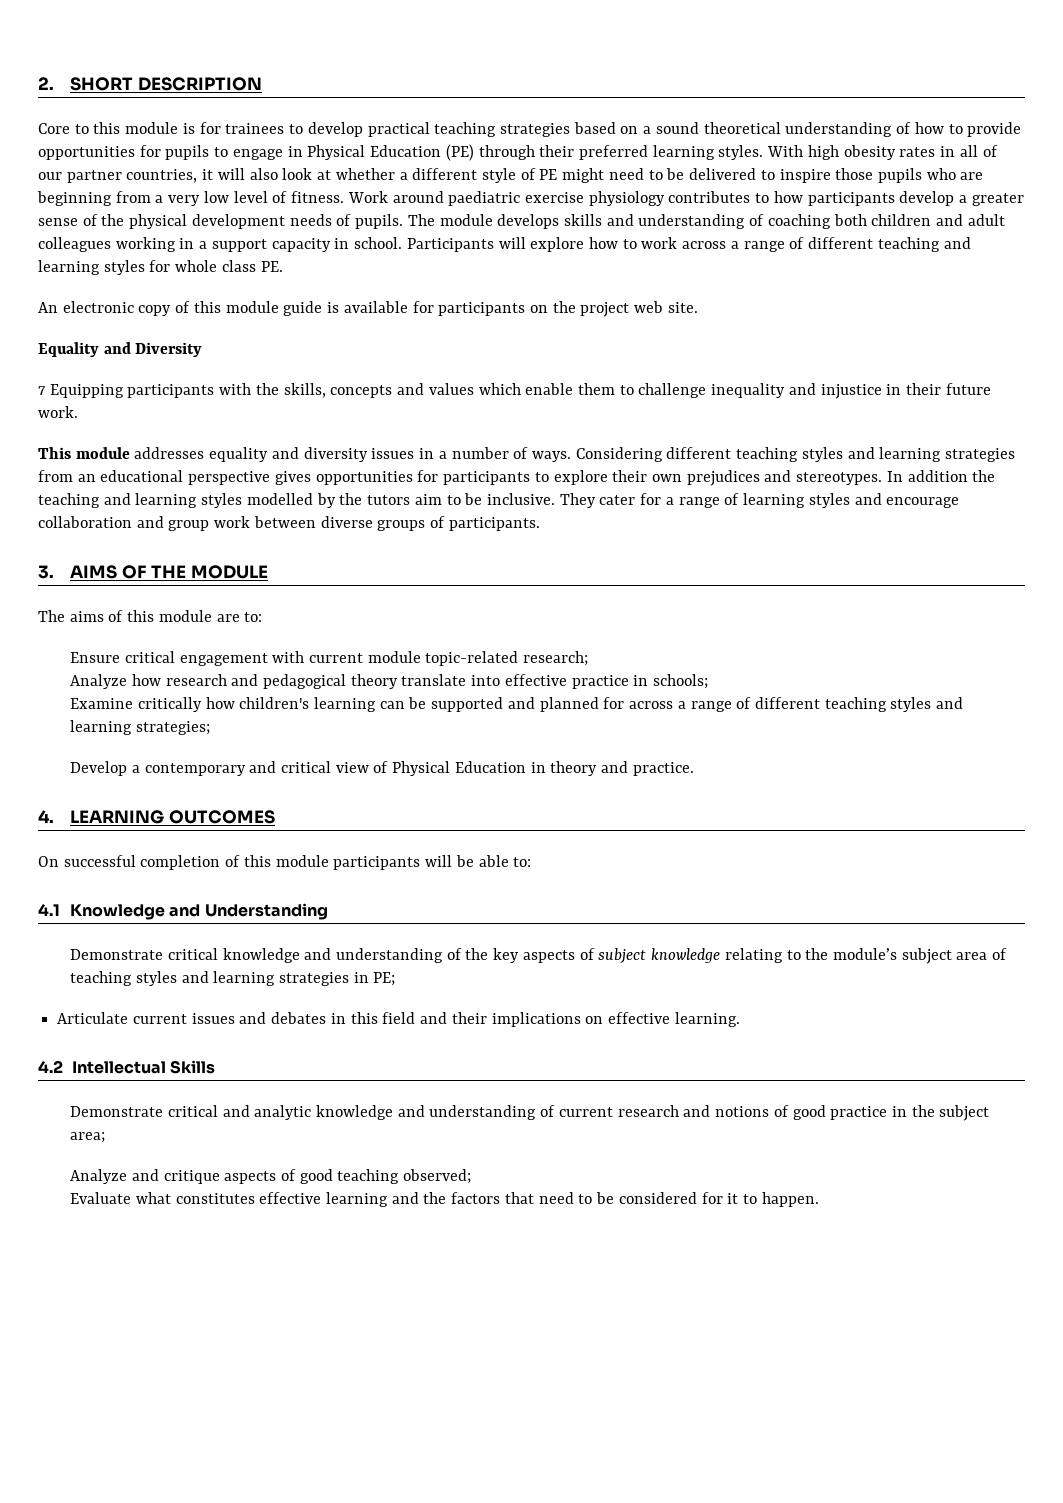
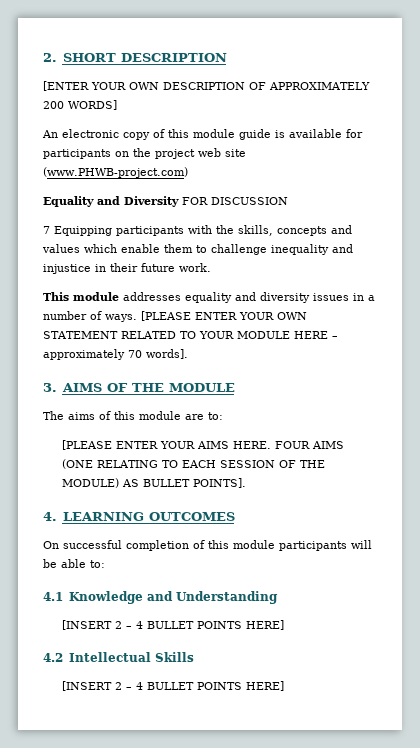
- Core to this module is for trainees to develop practical teaching strategies based on a sound theoretical understanding of how to provide opportunities for pupils to engage in Physical Education (PE) through their preferred learning styles. With high obesity rates in all of our partner countries, it will also look at whether a different style of PE might need to be delivered to inspire those pupils who are beginning from a very low level of fitness. Work around paediatric exercise physiology contributes to how participants develop a greater sense of the physical development needs of pupils. The module develops skills and understanding of coaching both children and adult colleagues working in a support capacity in school. Participants will explore how to work across a range of different teaching and learning styles for whole class PE.
+ [ENTER YOUR OWN DESCRIPTION OF APPROXIMATELY 200 WORDS]
- An electronic copy of this module guide is available for participants on the project web site.
+ An electronic copy of this module guide is available for participants on the project web site (www.PHWB-project.com)
- Equality and Diversity
+ Equality and Diversity FOR DISCUSSION
- Considering different teaching styles and learning strategies from an educational perspective gives opportunities for participants to explore their own prejudices and stereotypes. In addition the teaching and learning styles modelled by the tutors aim to be inclusive. They cater for a range of learning styles and encourage collaboration and group work between diverse groups of participants.
+ [PLEASE ENTER YOUR OWN STATEMENT RELATED TO YOUR MODULE HERE – approximately 70 words].
- Ensure critical engagement with current module topic-related research;
- Analyze how research and pedagogical theory translate into effective practice in schools;
- Examine critically how children's learning can be supported and planned for across a range of different teaching styles and learning strategies;
- Develop a contemporary and critical view of Physical Education in theory and practice.
+ [PLEASE ENTER YOUR AIMS HERE. FOUR AIMS (ONE RELATING TO EACH SESSION OF THE MODULE) AS BULLET POINTS].
  4.1 Knowledge and Understanding
- Demonstrate critical knowledge and understanding of the key aspects of subject knowledge relating to the module’s subject area of teaching styles and learning strategies in PE;
- Articulate current issues and debates in this field and their implications on effective learning.
+ [INSERT 2 – 4 BULLET POINTS HERE]
  4.2 Intellectual Skills
- Demonstrate critical and analytic knowledge and understanding of current research and notions of good practice in the subject area;
- Analyze and critique aspects of good teaching observed;
- Evaluate what constitutes effective learning and the factors that need to be considered for it to happen.
+ [INSERT 2 – 4 BULLET POINTS HERE]

